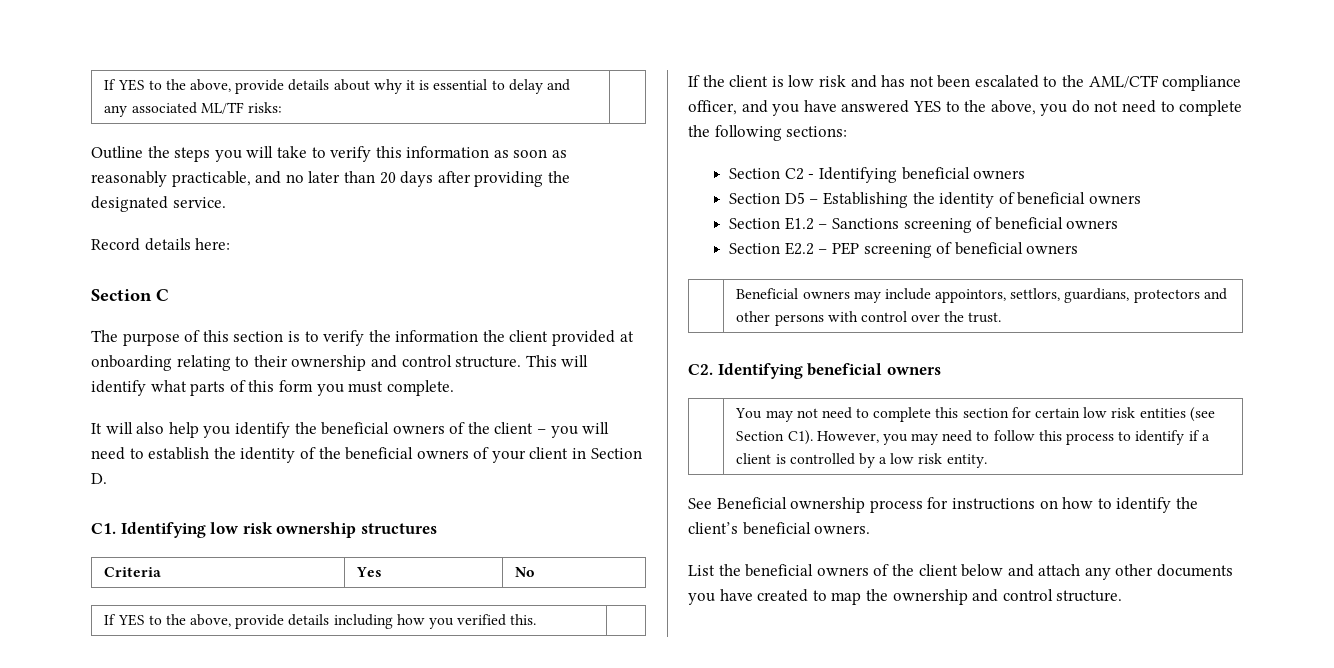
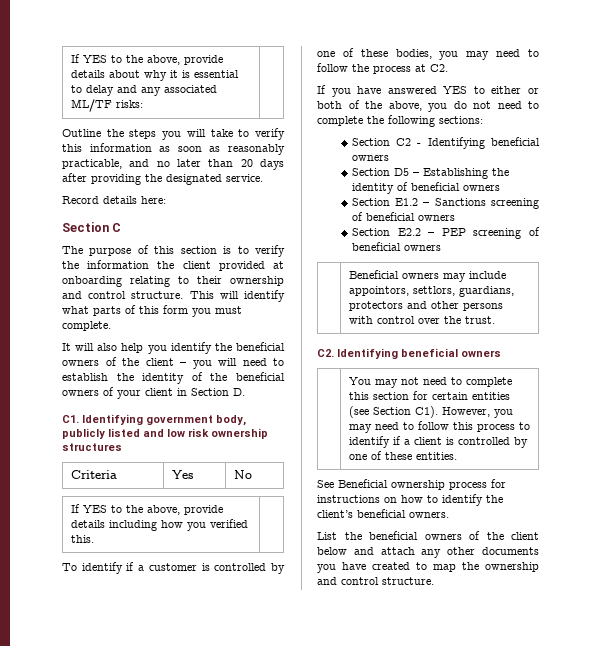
- C1. Identifying low risk ownership structures
+ C1. Identifying government body, publicly listed and low risk ownership structures
- If the client is low risk and has not been escalated to the AML/CTF compliance officer, and you have answered YES to the above, you do not need to complete the following sections:
+ To identify if a customer is controlled by one of these bodies, you may need to follow the process at C2.
+ If you have answered YES to either or both of the above, you do not need to complete the following sections:
- | You may not need to complete this section for certain low risk entities (see Section C1). However, you may need to follow this process to identify if a client is controlled by a low risk entity.
+ | You may not need to complete this section for certain entities (see Section C1). However, you may need to follow this process to identify if a client is controlled by one of these entities.

